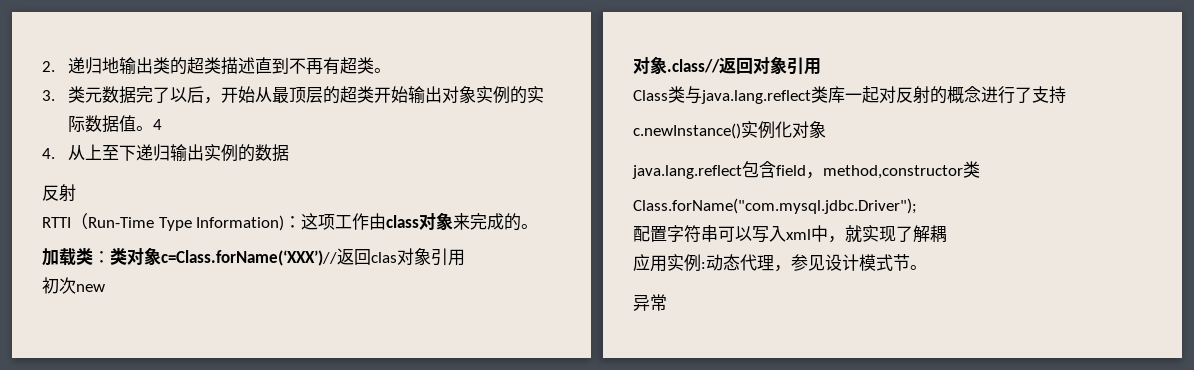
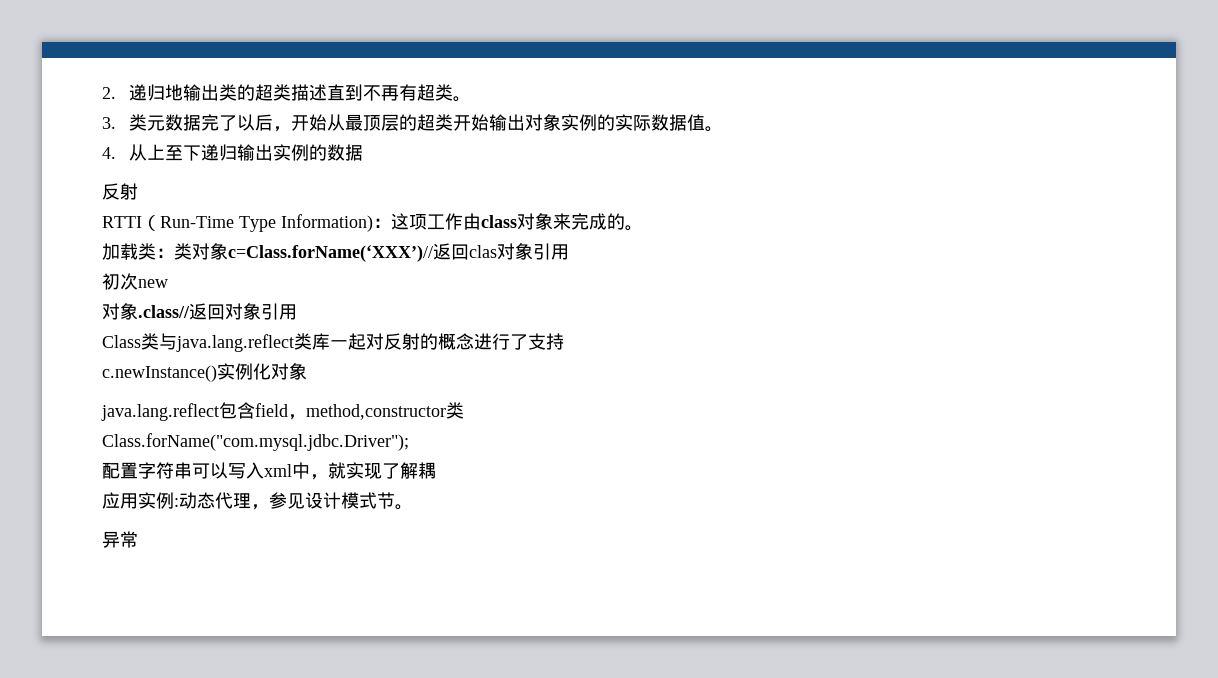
- 4

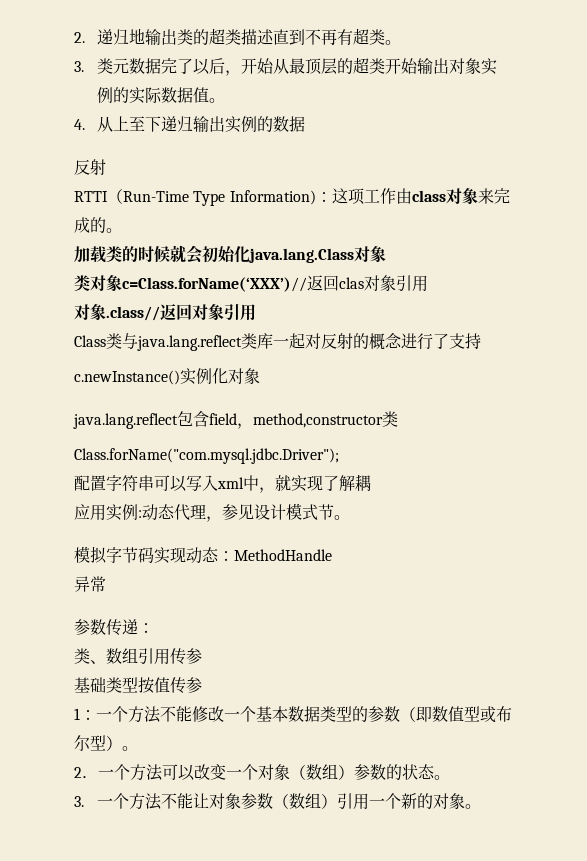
- 加载类：类对象c=Class.forName(‘XXX’)//返回clas对象引用
+ 加载类的时候就会初始化java.lang.Class对象
+ 类对象c=Class.forName(‘XXX’)//返回clas对象引用
- 初次new
+ 模拟字节码实现动态：MethodHandle
  异常
+ 参数传递：
+ 类、数组引用传参
+ 基础类型按值传参
+ 1：一个方法不能修改一个基本数据类型的参数（即数值型或布尔型）。
+ 2．一个方法可以改变一个对象（数组）参数的状态。
+ 3.一个方法不能让对象参数（数组）引用一个新的对象。

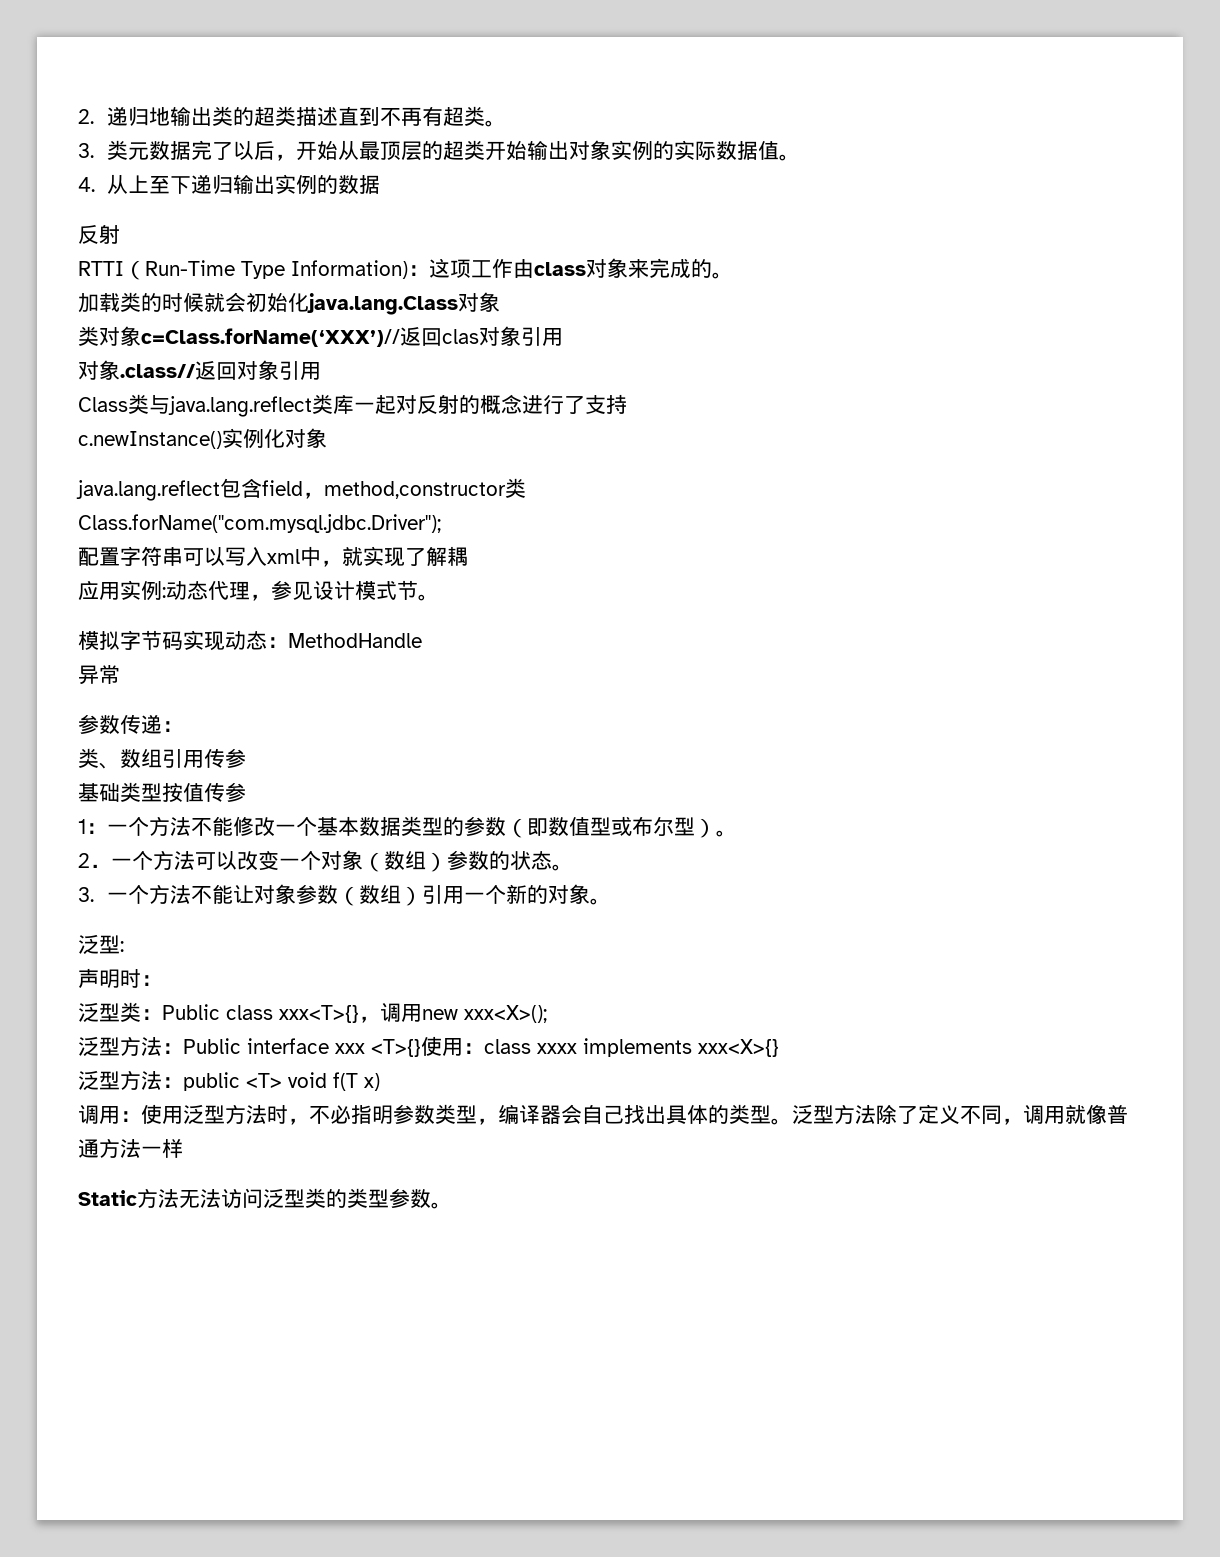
+ 泛型:
+ 声明时：
+ 泛型类：Public class xxx<T>{}，调用new xxx<X>();
+ 泛型方法：Public interface xxx <T>{}使用：class xxxx implements xxx<X>{}
+ 泛型方法：public <T> void f(T x)
+ 调用：使用泛型方法时，不必指明参数类型，编译器会自己找出具体的类型。泛型方法除了定义不同，调用就像普通方法一样
+ Static方法无法访问泛型类的类型参数。

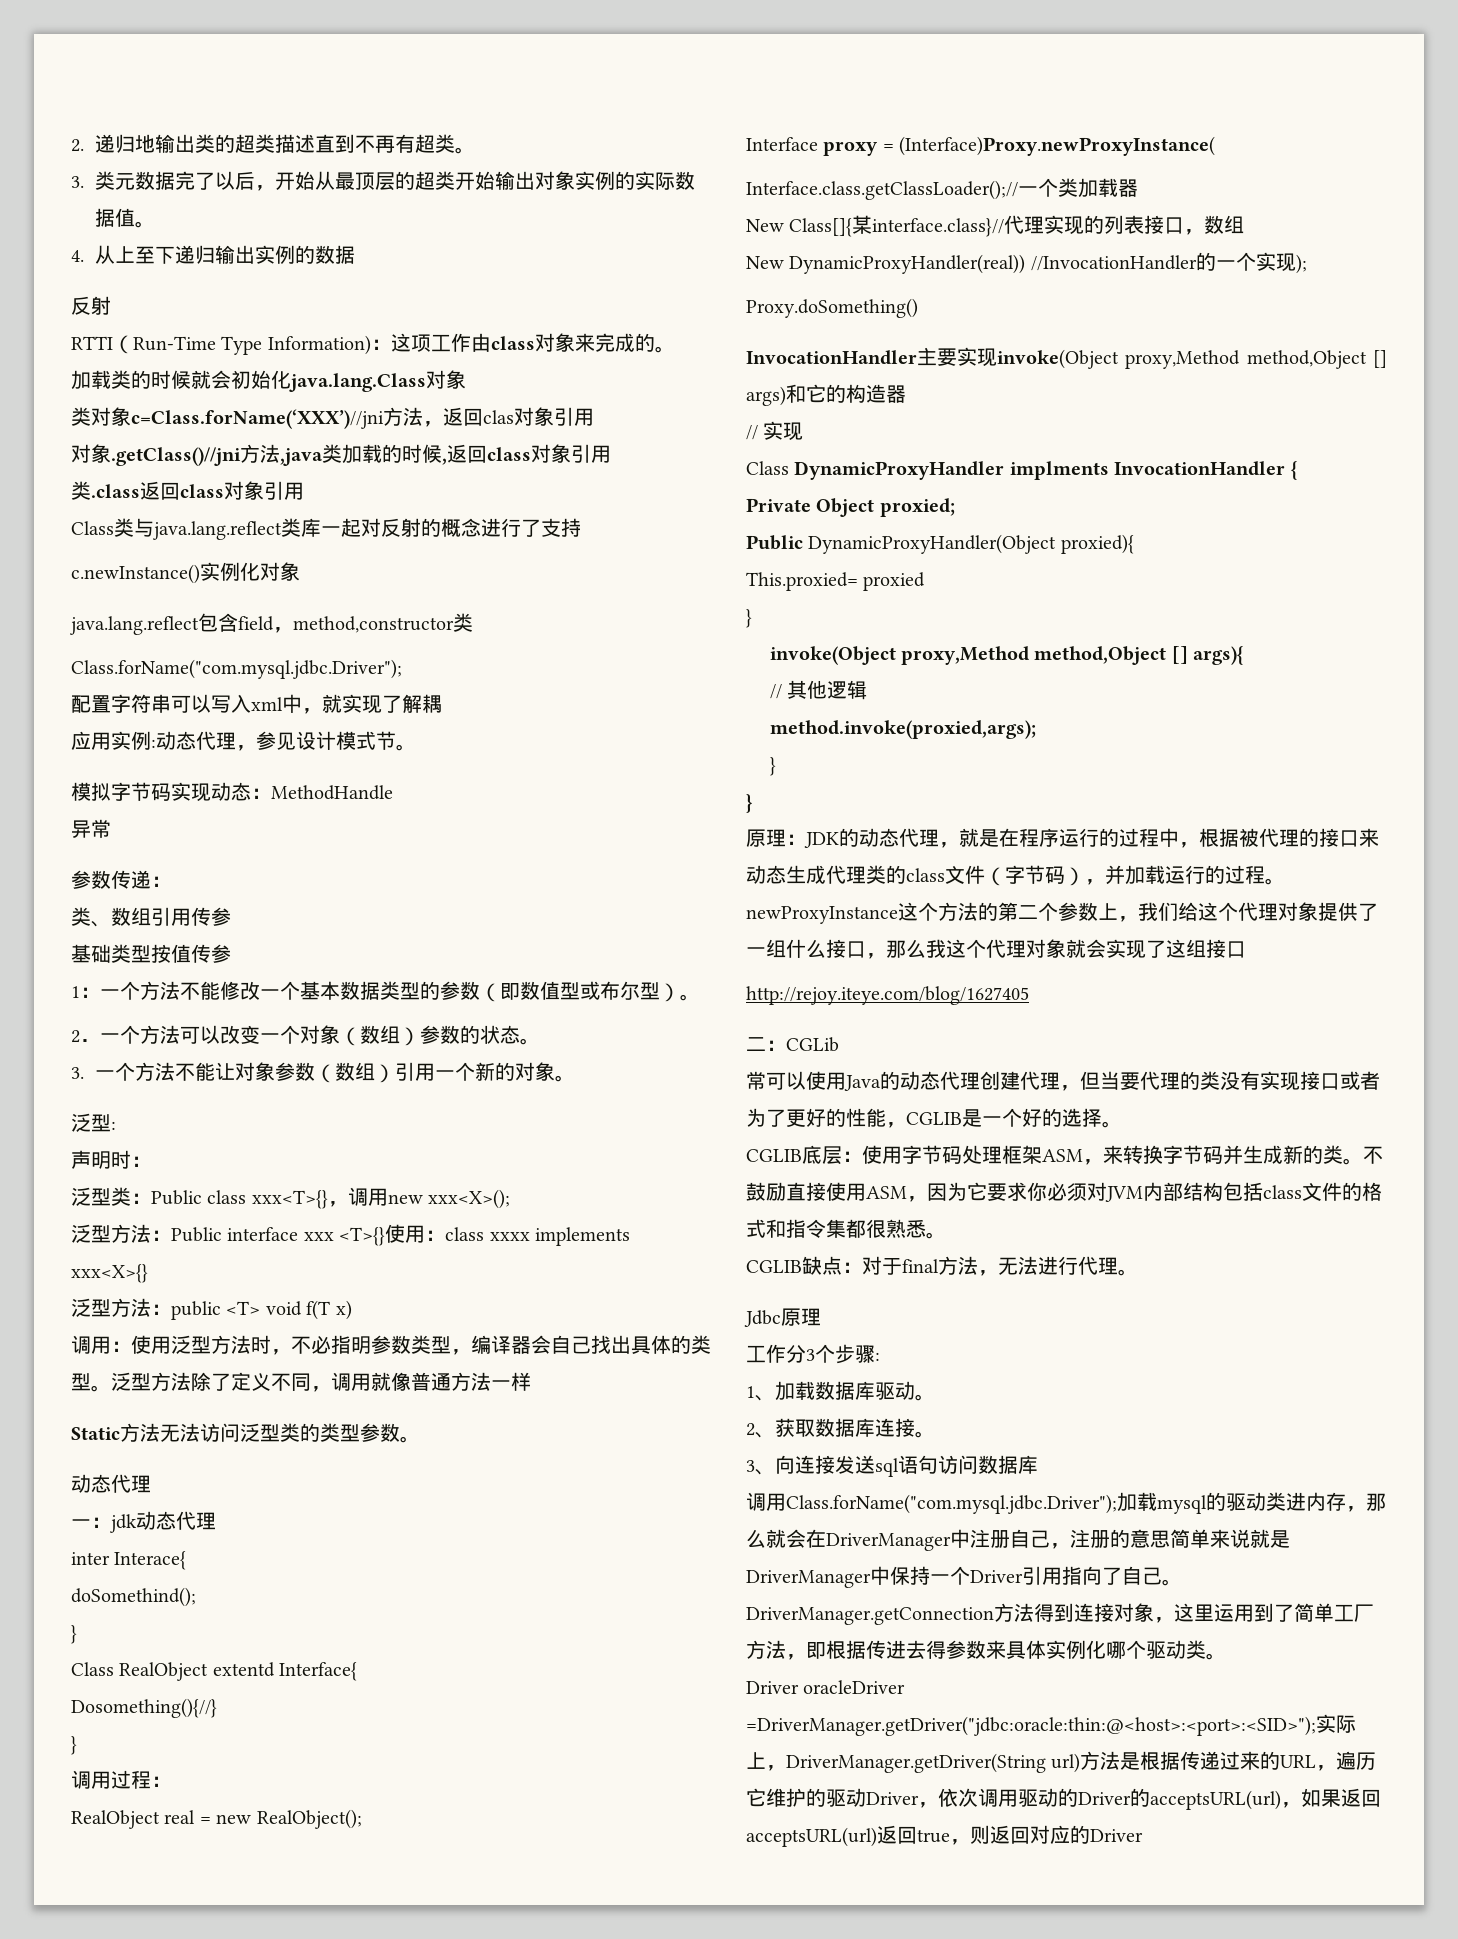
- 类对象c=Class.forName(‘XXX’)//返回clas对象引用
+ 类对象c=Class.forName(‘XXX’)//jni方法，返回clas对象引用
- 对象.class//返回对象引用
+ 对象.getClass()//jni方法,java类加载的时候,返回class对象引用
+ 类.class返回class对象引用
  Static方法无法访问泛型类的类型参数。
+ 动态代理
+ 一：jdk动态代理
+ inter Interace{
+ doSomethind();
+ }
+ Class RealObject extentd Interface{
+ Dosomething(){//}
+ }
+ 调用过程：
+ RealObject real = new RealObject();
+ Interface proxy = (Interface)Proxy.newProxyInstance(
+ Interface.class.getClassLoader();//一个类加载器
+ New Class[]{某interface.class}//代理实现的列表接口，数组
+ New DynamicProxyHandler(real)) //InvocationHandler的一个实现);
+ Proxy.doSomething()
+ InvocationHandler主要实现invoke(Object proxy,Method method,Object [] args)和它的构造器
+ // 实现
+ Class DynamicProxyHandler implments InvocationHandler {
+ Private Object proxied;
+ Public DynamicProxyHandler(Object proxied){
+ This.proxied= proxied
+ }
+ invoke(Object proxy,Method method,Object [] args){
+ // 其他逻辑
+ method.invoke(proxied,args);
+ }
+ }
+ 原理：JDK的动态代理，就是在程序运行的过程中，根据被代理的接口来动态生成代理类的class文件（字节码），并加载运行的过程。newProxyInstance这个方法的第二个参数上，我们给这个代理对象提供了一组什么接口，那么我这个代理对象就会实现了这组接口
+ http://rejoy.iteye.com/blog/1627405
+ 二：CGLib
+ 常可以使用Java的动态代理创建代理，但当要代理的类没有实现接口或者为了更好的性能，CGLIB是一个好的选择。
+ CGLIB底层：使用字节码处理框架ASM，来转换字节码并生成新的类。不鼓励直接使用ASM，因为它要求你必须对JVM内部结构包括class文件的格式和指令集都很熟悉。
+ CGLIB缺点：对于final方法，无法进行代理。
+ Jdbc原理
+ 工作分3个步骤:
+ 1、加载数据库驱动。
+ 2、获取数据库连接。
+ 3、向连接发送sql语句访问数据库
+ 调用Class.forName("com.mysql.jdbc.Driver");加载mysql的驱动类进内存，那么就会在DriverManager中注册自己，注册的意思简单来说就是DriverManager中保持一个Driver引用指向了自己。DriverManager.getConnection方法得到连接对象，这里运用到了简单工厂方法，即根据传进去得参数来具体实例化哪个驱动类。
+ Driver oracleDriver =DriverManager.getDriver("jdbc:oracle:thin:@<host>:<port>:<SID>");实际上，DriverManager.getDriver(String url)方法是根据传递过来的URL，遍历它维护的驱动Driver，依次调用驱动的Driver的acceptsURL(url)，如果返回acceptsURL(url)返回true，则返回对应的Driver

